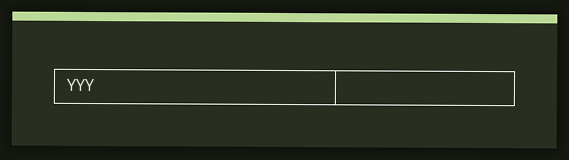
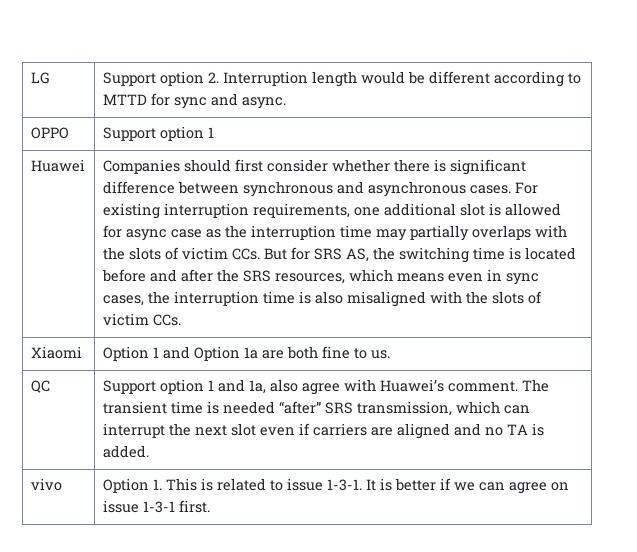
- YYY |
+ LG | Support option 2. Interruption length would be different according to MTTD for sync and async.
+ OPPO | Support option 1
+ Huawei | Companies should first consider whether there is significant difference between synchronous and asynchronous cases. For existing interruption requirements, one additional slot is allowed for async case as the interruption time may partially overlaps with the slots of victim CCs. But for SRS AS, the switching time is located before and after the SRS resources, which means even in sync cases, the interruption time is also misaligned with the slots of victim CCs.
+ Xiaomi | Option 1 and Option 1a are both fine to us.
+ QC | Support option 1 and 1a, also agree with Huawei’s comment. The transient time is needed “after” SRS transmission, which can interrupt the next slot even if carriers are aligned and no TA is added.
+ vivo | Option 1. This is related to issue 1-3-1. It is better if we can agree on issue 1-3-1 first.

